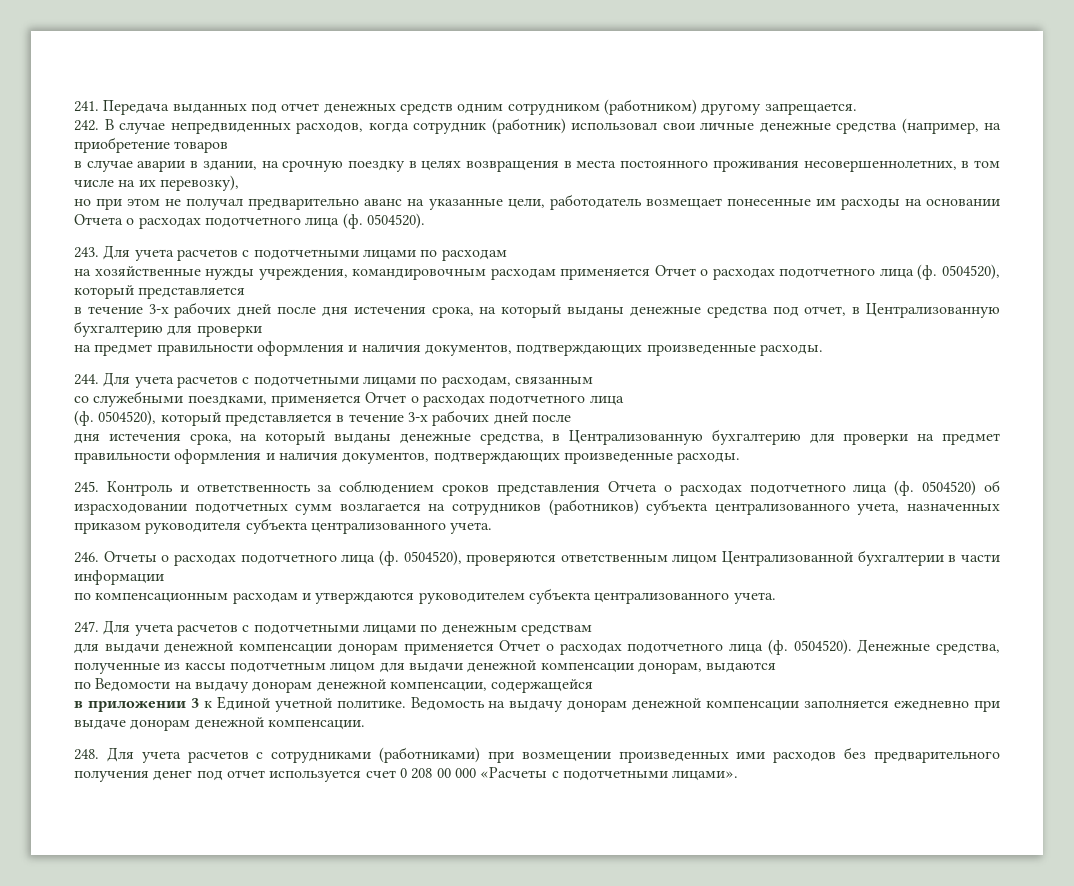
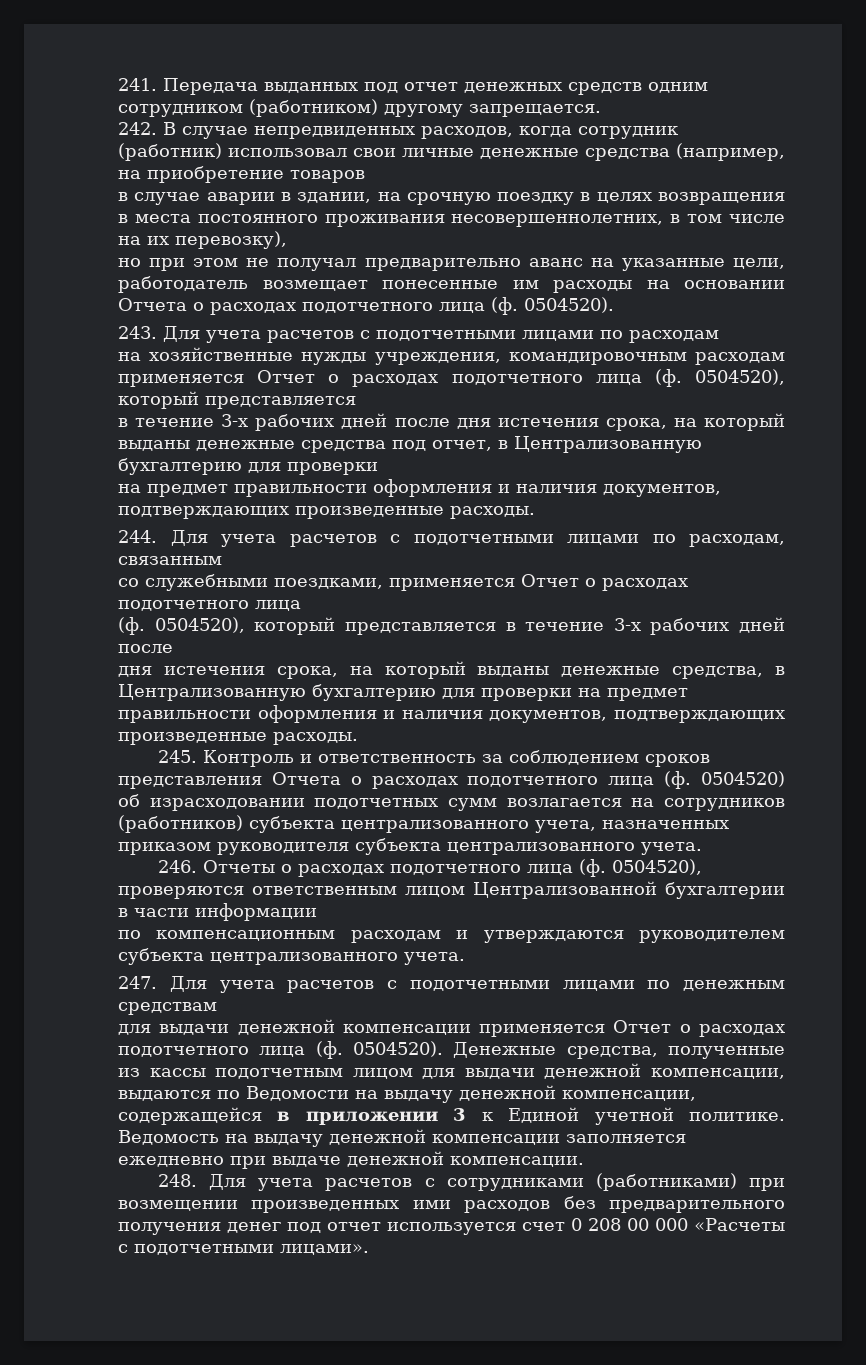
- для выдачи денежной компенсации донорам применяется Отчет о расходах подотчетного лица (ф.
+ для выдачи денежной компенсации применяется Отчет о расходах подотчетного лица (ф.
- Денежные средства, полученные из кассы подотчетным лицом для выдачи денежной компенсации донорам, выдаются
- по Ведомости на выдачу донорам денежной компенсации, содержащейся
- в приложении 3 к Единой учетной политике.
+ Денежные средства, полученные из кассы подотчетным лицом для выдачи денежной компенсации, выдаются по Ведомости на выдачу денежной компенсации, содержащейся в приложении 3 к Единой учетной политике.
- Ведомость на выдачу донорам денежной компенсации заполняется ежедневно при выдаче донорам денежной компенсации.
+ Ведомость на выдачу денежной компенсации заполняется ежедневно при выдаче денежной компенсации.

